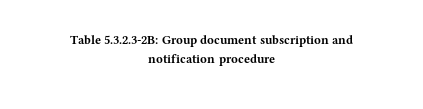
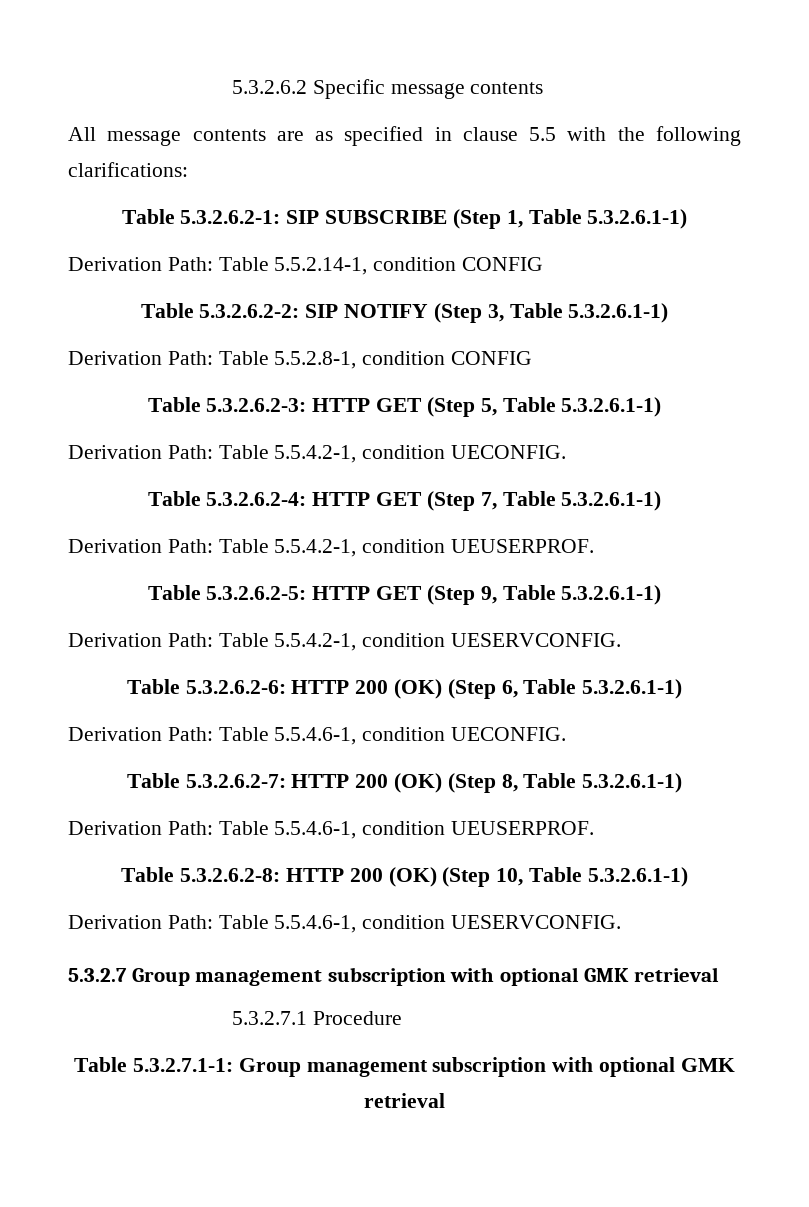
- Table 5.3.2.3-2B: Group document subscription and notification procedure
+ 5.3.2.6.2 Specific message contents
+ All message contents are as specified in clause 5.5 with the following clarifications:
+ Table 5.3.2.6.2-1: SIP SUBSCRIBE (Step 1, Table 5.3.2.6.1-1)
+ Derivation Path: Table 5.5.2.14-1, condition CONFIG
+ Table 5.3.2.6.2-2: SIP NOTIFY (Step 3, Table 5.3.2.6.1-1)
+ Derivation Path: Table 5.5.2.8-1, condition CONFIG
+ Table 5.3.2.6.2-3: HTTP GET (Step 5, Table 5.3.2.6.1-1)
+ Derivation Path: Table 5.5.4.2-1, condition UECONFIG.
+ Table 5.3.2.6.2-4: HTTP GET (Step 7, Table 5.3.2.6.1-1)
+ Derivation Path: Table 5.5.4.2-1, condition UEUSERPROF.
+ Table 5.3.2.6.2-5: HTTP GET (Step 9, Table 5.3.2.6.1-1)
+ Derivation Path: Table 5.5.4.2-1, condition UESERVCONFIG.
+ Table 5.3.2.6.2-6: HTTP 200 (OK) (Step 6, Table 5.3.2.6.1-1)
+ Derivation Path: Table 5.5.4.6-1, condition UECONFIG.
+ Table 5.3.2.6.2-7: HTTP 200 (OK) (Step 8, Table 5.3.2.6.1-1)
+ Derivation Path: Table 5.5.4.6-1, condition UEUSERPROF.
+ Table 5.3.2.6.2-8: HTTP 200 (OK) (Step 10, Table 5.3.2.6.1-1)
+ Derivation Path: Table 5.5.4.6-1, condition UESERVCONFIG.
+ 5.3.2.7 Group management subscription with optional GMK retrieval
+ 5.3.2.7.1 Procedure
+ Table 5.3.2.7.1-1: Group management subscription with optional GMK retrieval

